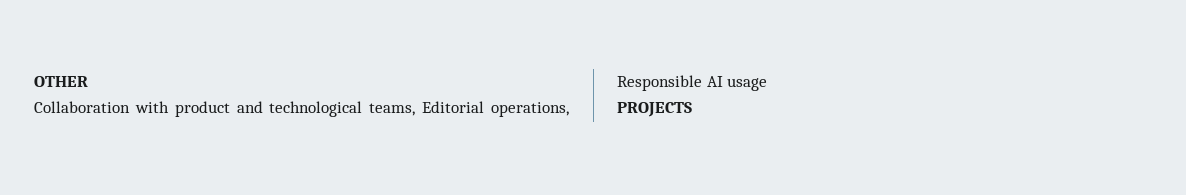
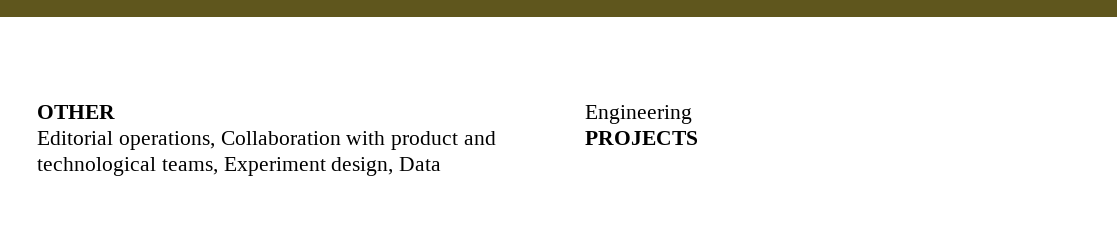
- Collaboration with product and technological teams, Editorial operations, Responsible AI usage
+ Editorial operations, Collaboration with product and technological teams, Experiment design, Data Engineering

